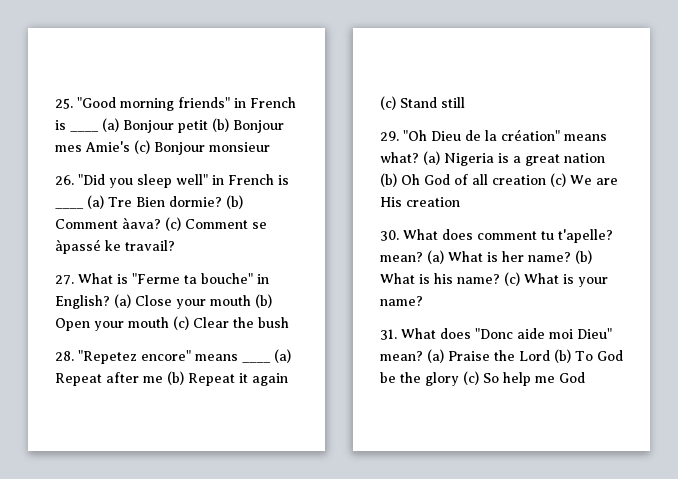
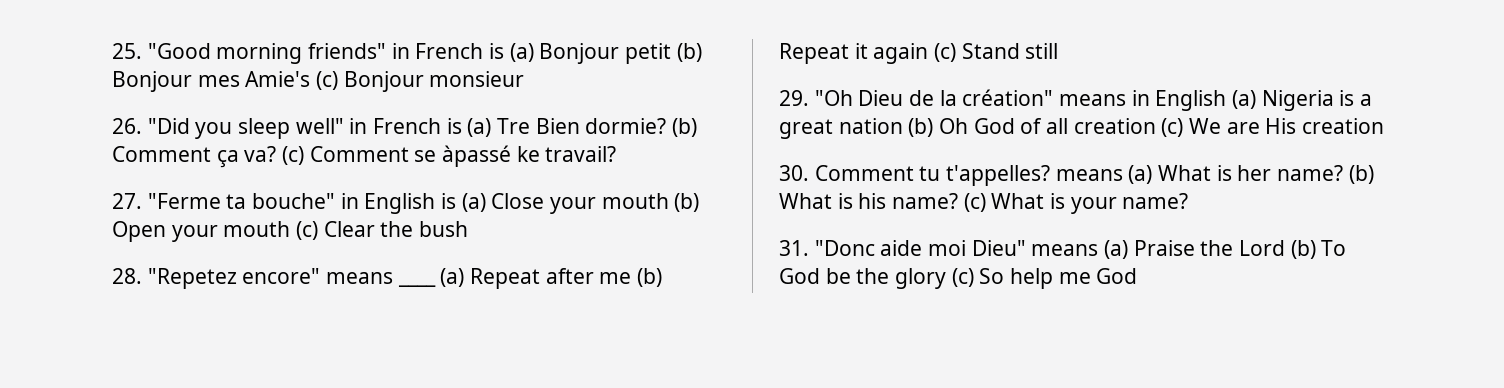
- 25. "Good morning friends" in French is ____ (a) Bonjour petit (b) Bonjour mes Amie's (c) Bonjour monsieur
+ 25. "Good morning friends" in French is (a) Bonjour petit (b) Bonjour mes Amie's (c) Bonjour monsieur
- 26. "Did you sleep well" in French is ____ (a) Tre Bien dormie?
+ 26. "Did you sleep well" in French is (a) Tre Bien dormie?
- (b) Comment àava?
+ (b) Comment ça va?
- 27. What is "Ferme ta bouche" in English? (a) Close your mouth (b) Open your mouth (c) Clear the bush
+ 27. "Ferme ta bouche" in English is (a) Close your mouth (b) Open your mouth (c) Clear the bush
- 29. "Oh Dieu de la création" means what? (a) Nigeria is a great nation (b) Oh God of all creation (c) We are His creation
+ 29. "Oh Dieu de la création" means in English (a) Nigeria is a great nation (b) Oh God of all creation (c) We are His creation
- 30. What does comment tu t'apelle? mean? (a) What is her name?
+ 30. Comment tu t'appelles? means (a) What is her name?
- 31. What does "Donc aide moi Dieu" mean? (a) Praise the Lord (b) To God be the glory (c) So help me God
+ 31. "Donc aide moi Dieu" means (a) Praise the Lord (b) To God be the glory (c) So help me God

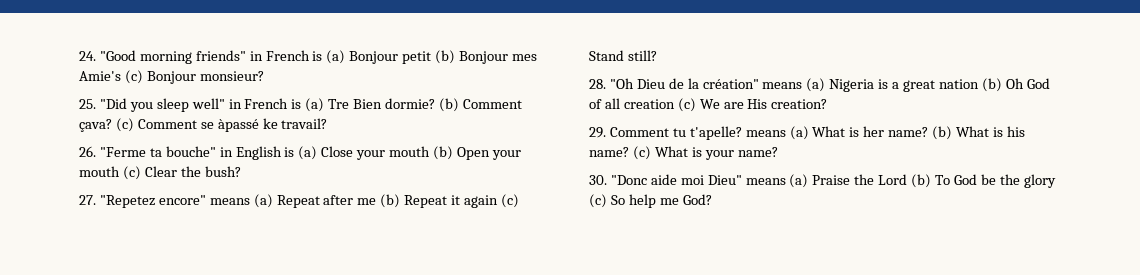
- 25. "Good morning friends" in French is (a) Bonjour petit (b) Bonjour mes Amie's (c) Bonjour monsieur
- 26. "Did you sleep well" in French is (a) Tre Bien dormie?
+ 24. "Good morning friends" in French is (a) Bonjour petit (b) Bonjour mes Amie's (c) Bonjour monsieur?
+ 25. "Did you sleep well" in French is (a) Tre Bien dormie?
- (b) Comment ça va?
+ (b) Comment çava?
- 27. "Ferme ta bouche" in English is (a) Close your mouth (b) Open your mouth (c) Clear the bush
- 28. "Repetez encore" means ____ (a) Repeat after me (b) Repeat it again (c) Stand still
- 29. "Oh Dieu de la création" means in English (a) Nigeria is a great nation (b) Oh God of all creation (c) We are His creation
- 30. Comment tu t'appelles? means (a) What is her name?
+ 26. "Ferme ta bouche" in English is (a) Close your mouth (b) Open your mouth (c) Clear the bush?
+ 27. "Repetez encore" means (a) Repeat after me (b) Repeat it again (c) Stand still?
+ 28. "Oh Dieu de la création" means (a) Nigeria is a great nation (b) Oh God of all creation (c) We are His creation?
+ 29. Comment tu t'apelle? means (a) What is her name?
- 31. "Donc aide moi Dieu" means (a) Praise the Lord (b) To God be the glory (c) So help me God
+ 30. "Donc aide moi Dieu" means (a) Praise the Lord (b) To God be the glory (c) So help me God?

